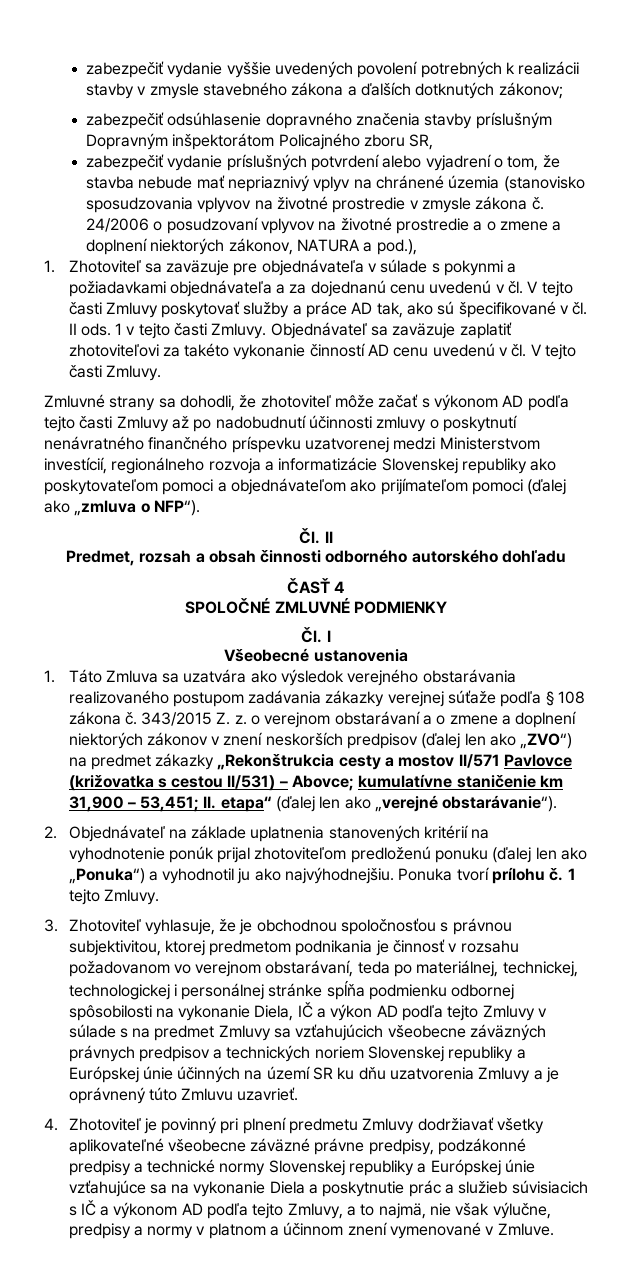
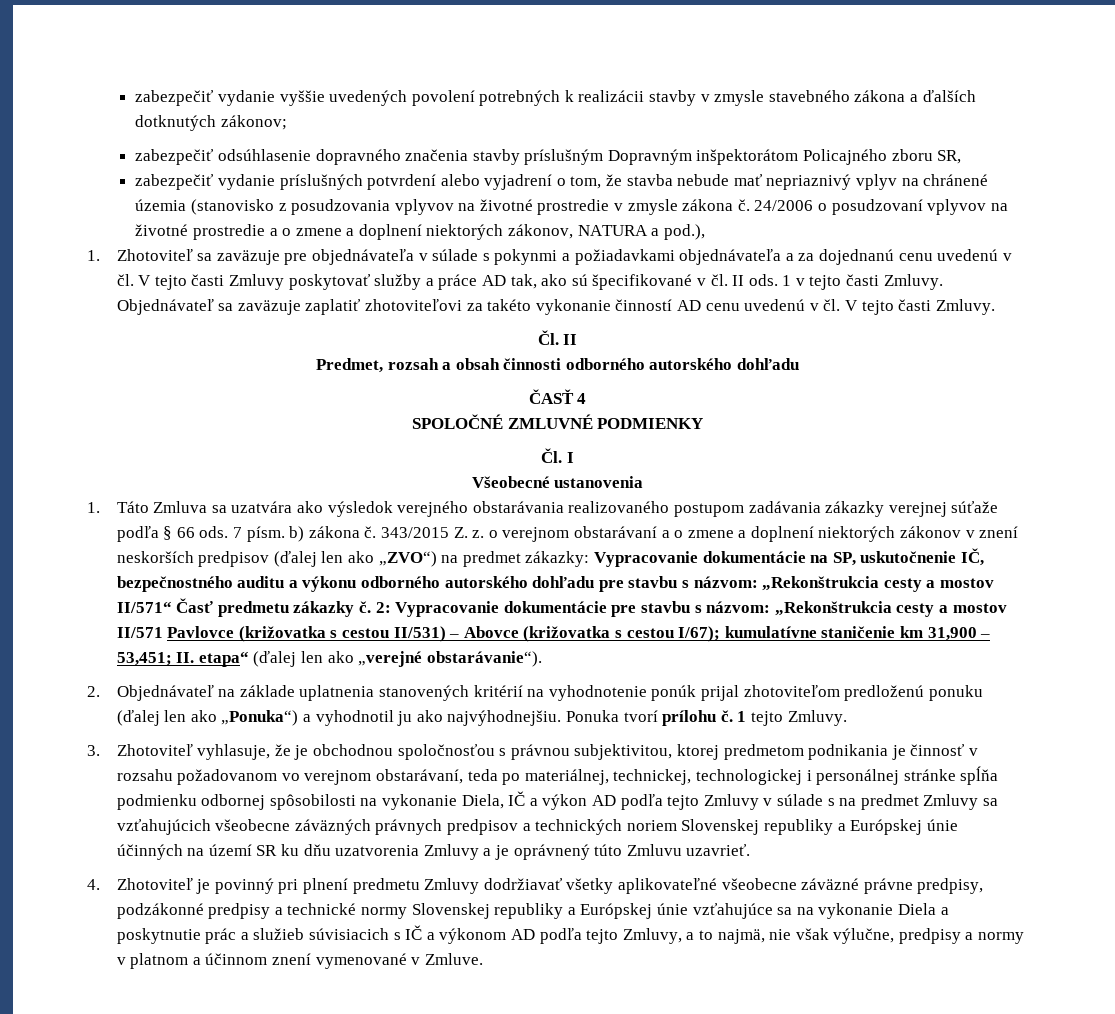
- zabezpečiť vydanie príslušných potvrdení alebo vyjadrení o tom, že stavba nebude mať nepriaznivý vplyv na chránené územia (stanovisko sposudzovania vplyvov na životné prostredie v zmysle zákona č.
+ zabezpečiť vydanie príslušných potvrdení alebo vyjadrení o tom, že stavba nebude mať nepriaznivý vplyv na chránené územia (stanovisko z posudzovania vplyvov na životné prostredie v zmysle zákona č.
- Zmluvné strany sa dohodli, že zhotoviteľ môže začať s výkonom AD podľa tejto časti Zmluvy až po nadobudnutí účinnosti zmluvy o poskytnutí nenávratného finančného príspevku uzatvorenej medzi Ministerstvom investícií, regionálneho rozvoja a informatizácie Slovenskej republiky ako poskytovateľom pomoci a objednávateľom ako prijímateľom pomoci (ďalej ako „zmluva o NFP“).
- 1. Táto Zmluva sa uzatvára ako výsledok verejného obstarávania realizovaného postupom zadávania zákazky verejnej súťaže podľa § 108 zákona č.
+ 1. Táto Zmluva sa uzatvára ako výsledok verejného obstarávania realizovaného postupom zadávania zákazky verejnej súťaže podľa § 66 ods. 7 písm. b) zákona č.
- 343/2015 Z. z. o verejnom obstarávaní a o zmene a doplnení niektorých zákonov v znení neskorších predpisov (ďalej len ako „ZVO“) na predmet zákazky „Rekonštrukcia cesty a mostov II/571 Pavlovce (križovatka s cestou II/531) – Abovce; kumulatívne staničenie km 31,900 – 53,451; II. etapa“ (ďalej len ako „verejné obstarávanie“).
+ 343/2015 Z. z. o verejnom obstarávaní a o zmene a doplnení niektorých zákonov v znení neskorších predpisov (ďalej len ako „ZVO“) na predmet zákazky: Vypracovanie dokumentácie na SP, uskutočnenie IČ, bezpečnostného auditu a výkonu odborného autorského dohľadu pre stavbu s názvom: „Rekonštrukcia cesty a mostov II/571“ Časť predmetu zákazky č. 2: Vypracovanie dokumentácie pre stavbu s názvom: „Rekonštrukcia cesty a mostov II/571 Pavlovce (križovatka s cestou II/531) – Abovce (križovatka s cestou I/67); kumulatívne staničenie km 31,900 – 53,451; II. etapa“ (ďalej len ako „verejné obstarávanie“).

